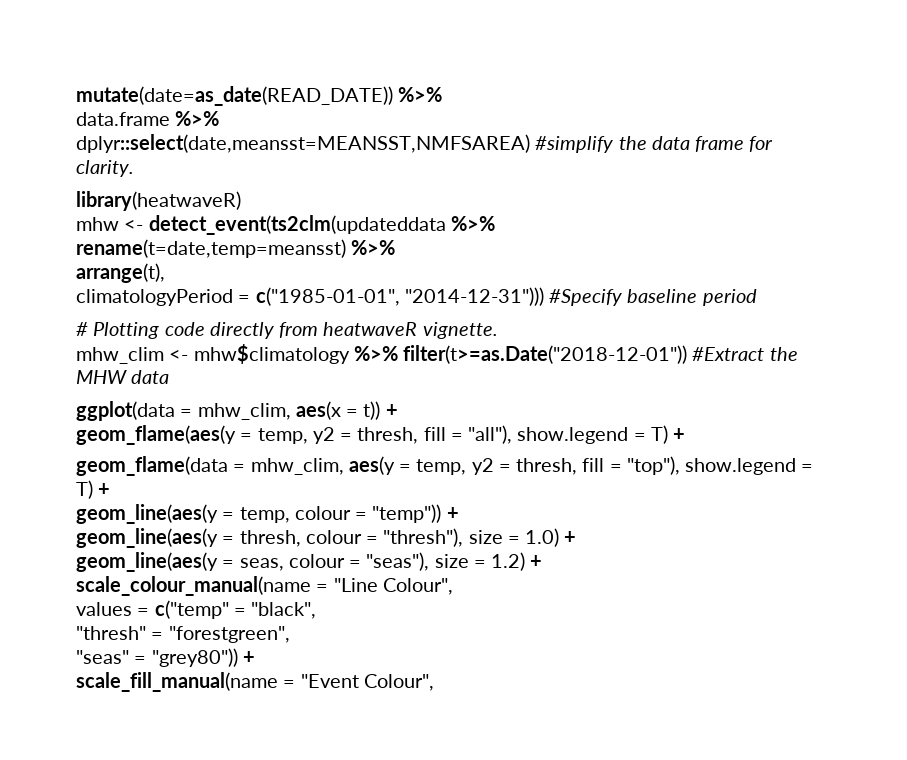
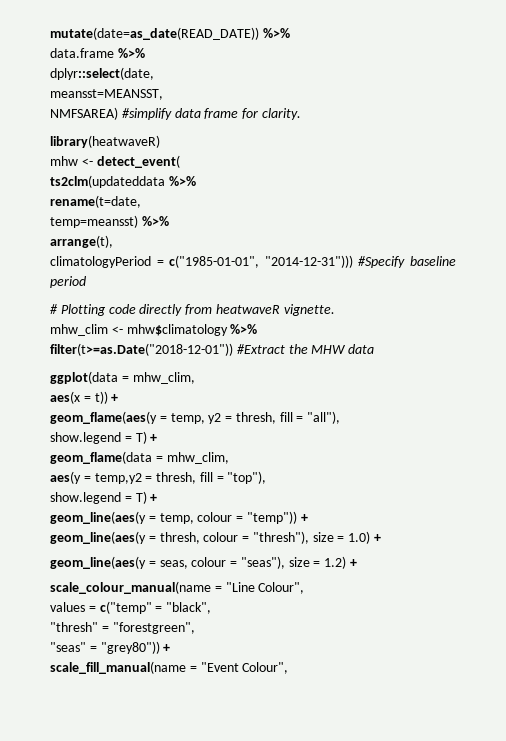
- dplyr::select(date,meansst=MEANSST,NMFSAREA) #simplify the data frame for clarity.
+ dplyr::select(date,
+ meansst=MEANSST,
+ NMFSAREA) #simplify data frame for clarity.
- mhw <- detect_event(ts2clm(updateddata %>%
- rename(t=date,temp=meansst) %>%
+ mhw <- detect_event(
+ ts2clm(updateddata %>%
+ rename(t=date,
+ temp=meansst) %>%
- mhw_clim <- mhw$climatology %>% filter(t>=as.Date("2018-12-01")) #Extract the MHW data
+ mhw_clim <- mhw$climatology %>%
+ filter(t>=as.Date("2018-12-01")) #Extract the MHW data
- ggplot(data = mhw_clim, aes(x = t)) +
+ ggplot(data = mhw_clim,
+ aes(x = t)) +
- geom_flame(aes(y = temp, y2 = thresh, fill = "all"), show.legend = T) +
+ geom_flame(aes(y = temp, y2 = thresh, fill = "all"),
+ show.legend = T) +
- geom_flame(data = mhw_clim, aes(y = temp, y2 = thresh, fill = "top"), show.legend = T) +
+ geom_flame(data = mhw_clim,
+ aes(y = temp,y2 = thresh, fill = "top"),
+ show.legend = T) +

